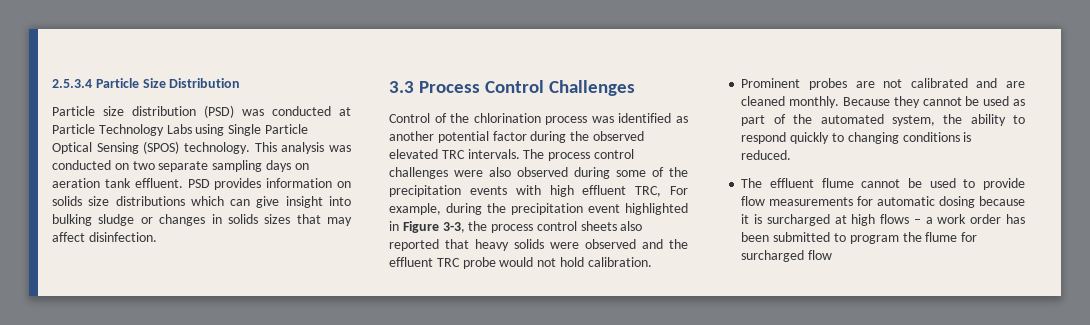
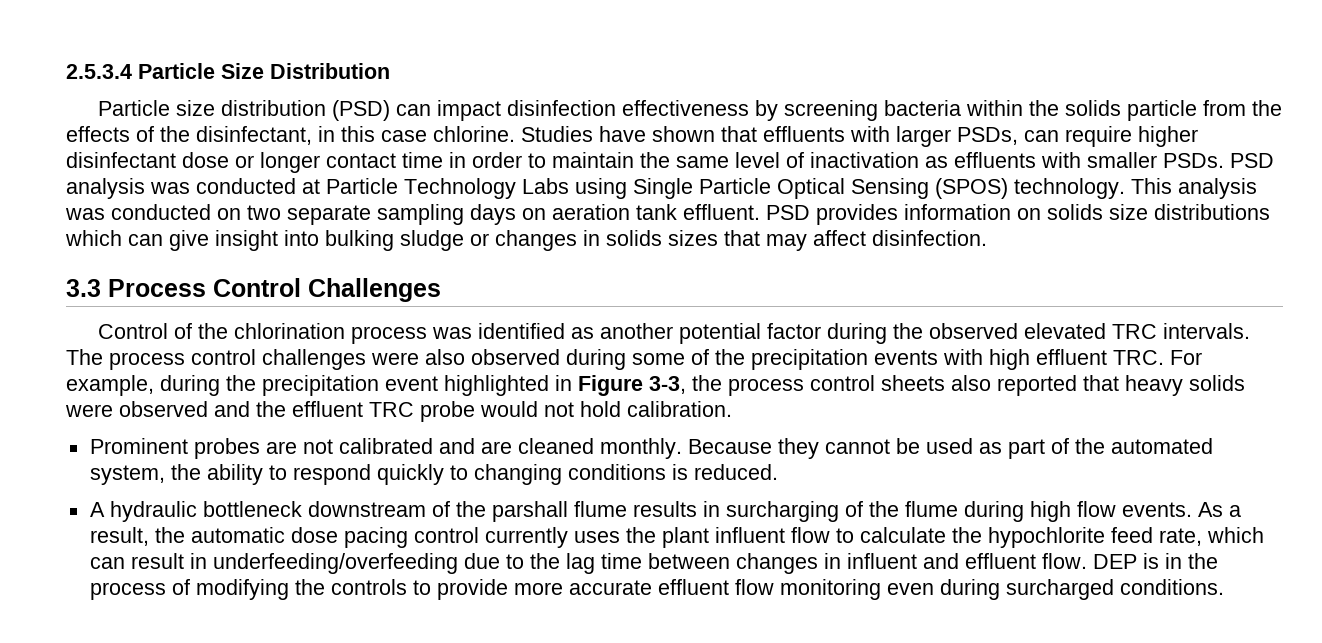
- Particle size distribution (PSD) was conducted at Particle Technology Labs using Single Particle Optical Sensing (SPOS) technology.
+ Particle size distribution (PSD) can impact disinfection effectiveness by screening bacteria within the solids particle from the effects of the disinfectant, in this case chlorine. Studies have shown that effluents with larger PSDs, can require higher disinfectant dose or longer contact time in order to maintain the same level of inactivation as effluents with smaller PSDs. PSD analysis was conducted at Particle Technology Labs using Single Particle Optical Sensing (SPOS) technology.
- The process control challenges were also observed during some of the precipitation events with high effluent TRC, For example, during the precipitation event highlighted in Figure 3-3, the process control sheets also reported that heavy solids were observed and the effluent TRC probe would not hold calibration.
+ The process control challenges were also observed during some of the precipitation events with high effluent TRC. For example, during the precipitation event highlighted in Figure 3-3, the process control sheets also reported that heavy solids were observed and the effluent TRC probe would not hold calibration.
- The effluent flume cannot be used to provide flow measurements for automatic dosing because it is surcharged at high flows – a work order has been submitted to program the flume for surcharged flow
+ A hydraulic bottleneck downstream of the parshall flume results in surcharging of the flume during high flow events. As a result, the automatic dose pacing control currently uses the plant influent flow to calculate the hypochlorite feed rate, which can result in underfeeding/overfeeding due to the lag time between changes in influent and effluent flow. DEP is in the process of modifying the controls to provide more accurate effluent flow monitoring even during surcharged conditions.

